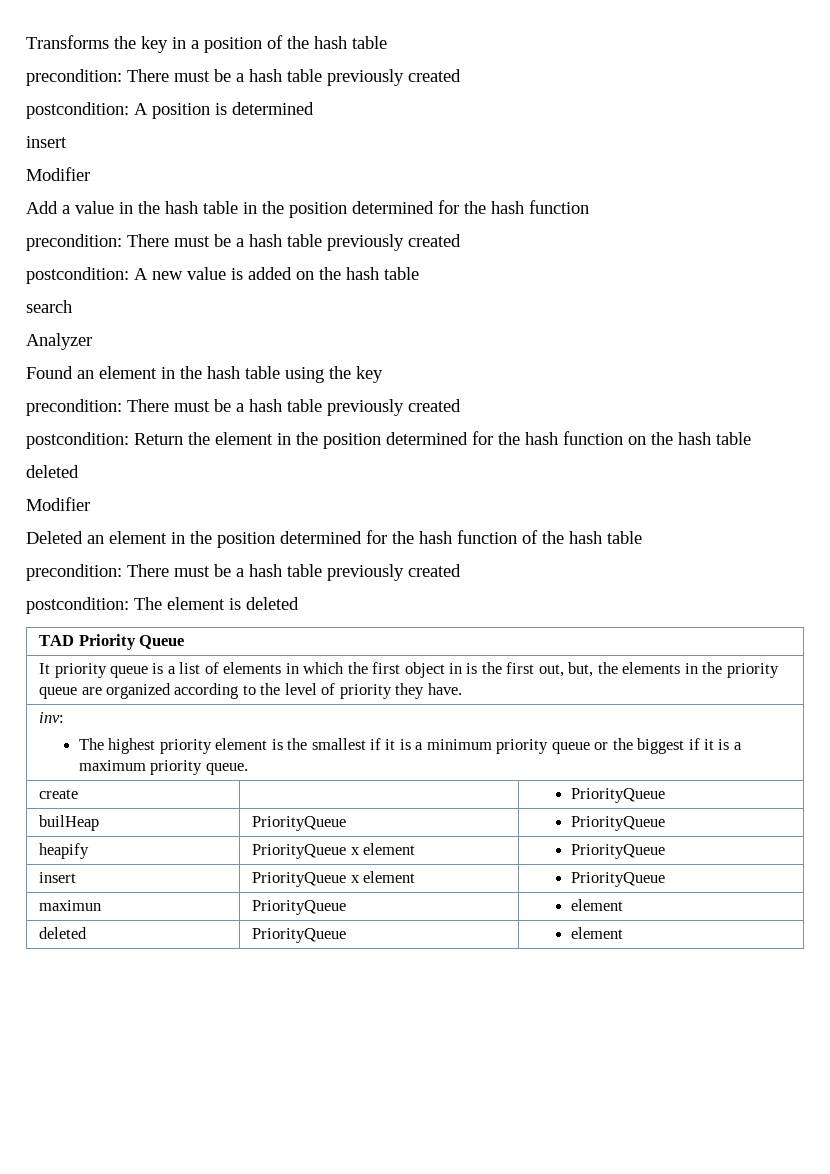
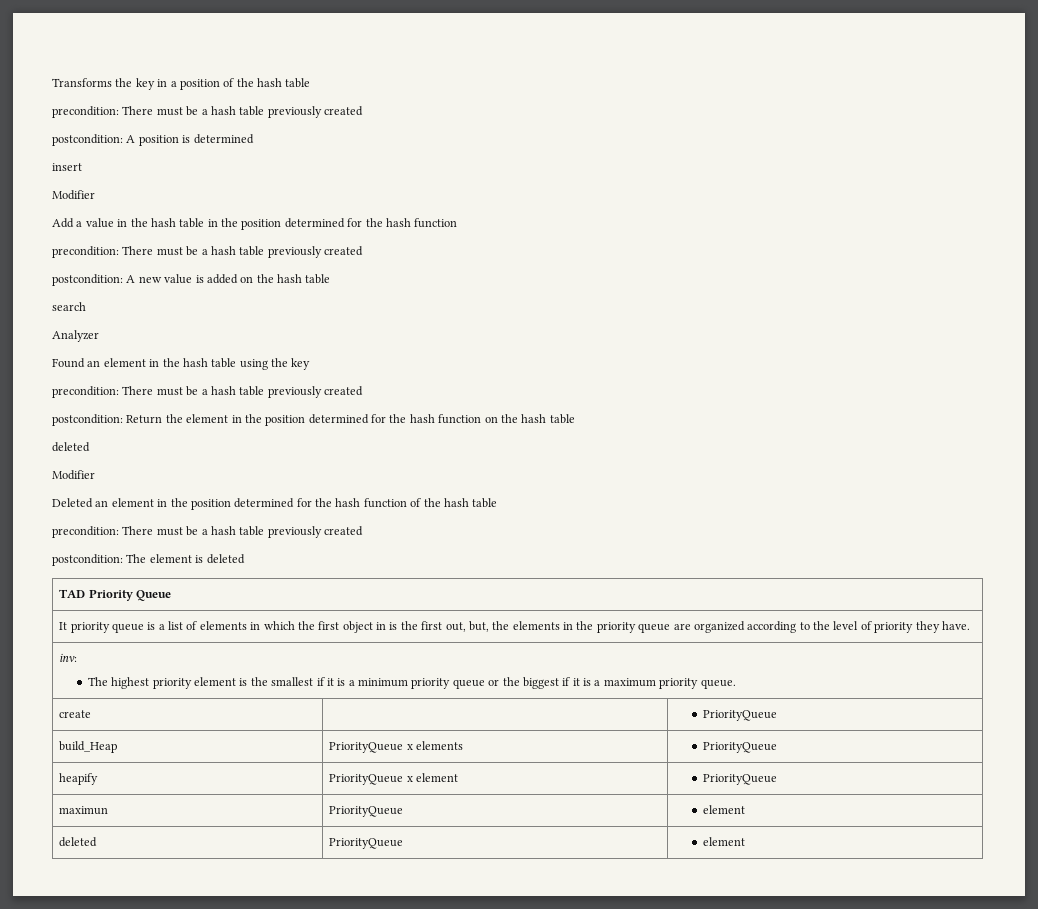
- builHeap | PriorityQueue | PriorityQueue
+ build_Heap | PriorityQueue x elements | PriorityQueue
- insert | PriorityQueue x element | PriorityQueue

